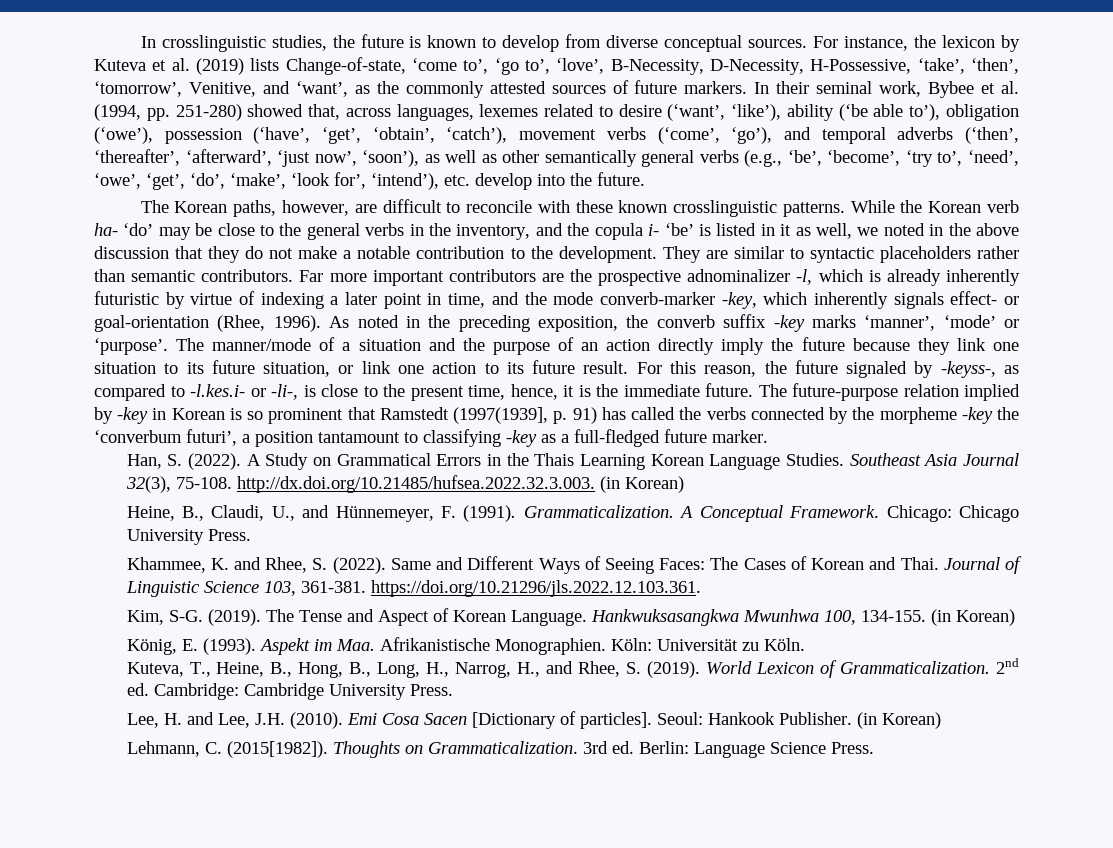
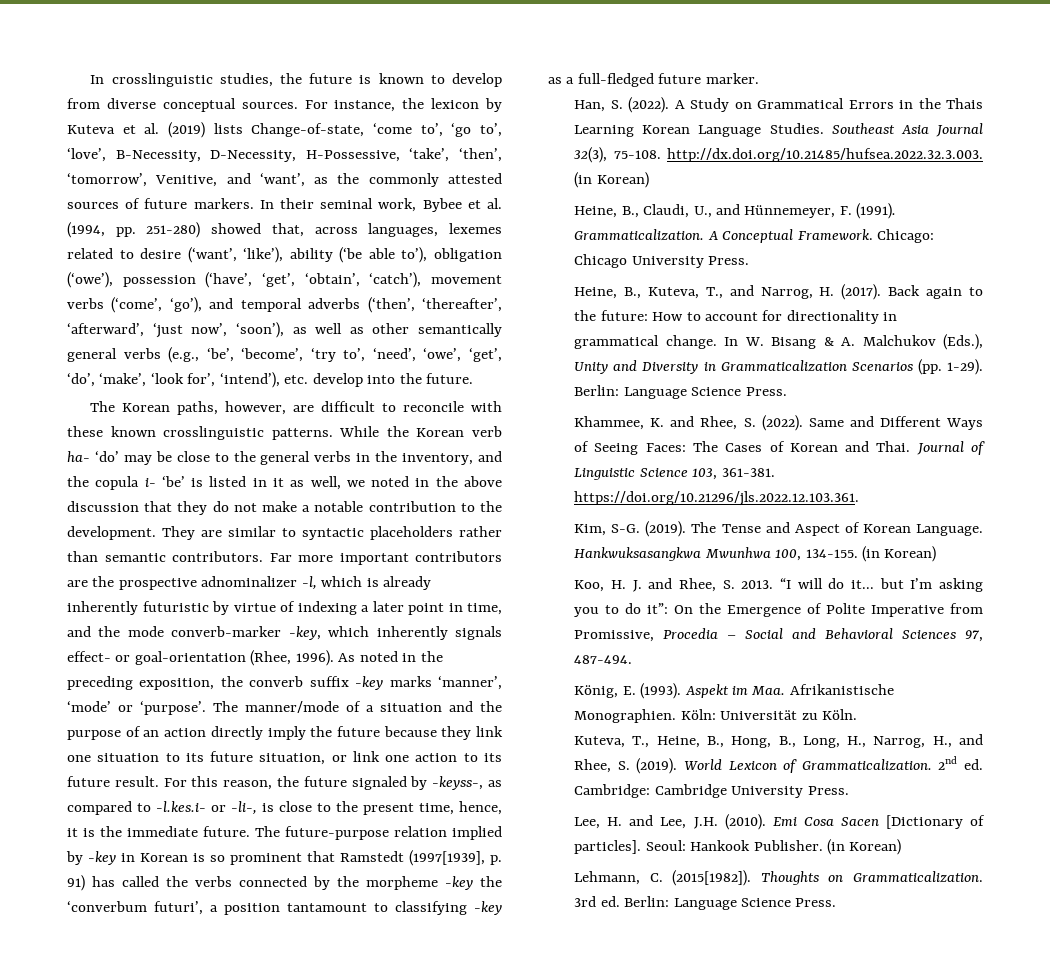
- The future-purpose relation implied by -key in Korean is so prominent that Ramstedt (1997(1939], p. 91) has called the verbs connected by the morpheme -key the ‘converbum futuri’, a position tantamount to classifying -key as a full-fledged future marker.
+ The future-purpose relation implied by -key in Korean is so prominent that Ramstedt (1997[1939], p. 91) has called the verbs connected by the morpheme -key the ‘converbum futuri’, a position tantamount to classifying -key as a full-fledged future marker.
+ Heine, B., Kuteva, T., and Narrog, H. (2017). Back again to the future: How to account for directionality in grammatical change. In W. Bisang & A. Malchukov (Eds.), Unity and Diversity in Grammaticalization Scenarios (pp. 1-29). Berlin: Language Science Press.
+ Koo, H. J. and Rhee, S. 2013. “I will do it... but I’m asking you to do it”: On the Emergence of Polite Imperative from Promissive, Procedia – Social and Behavioral Sciences 97, 487-494.

